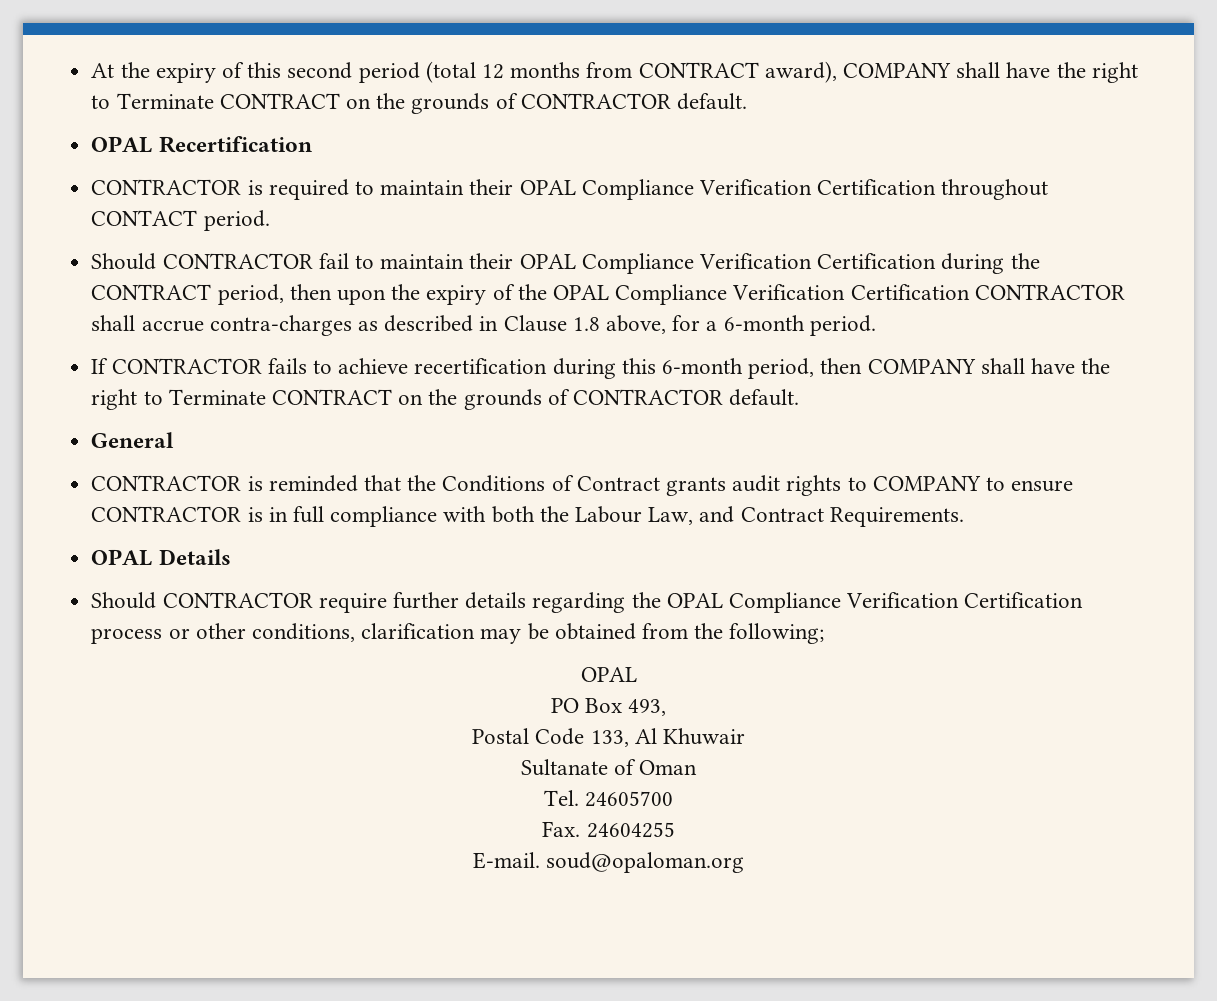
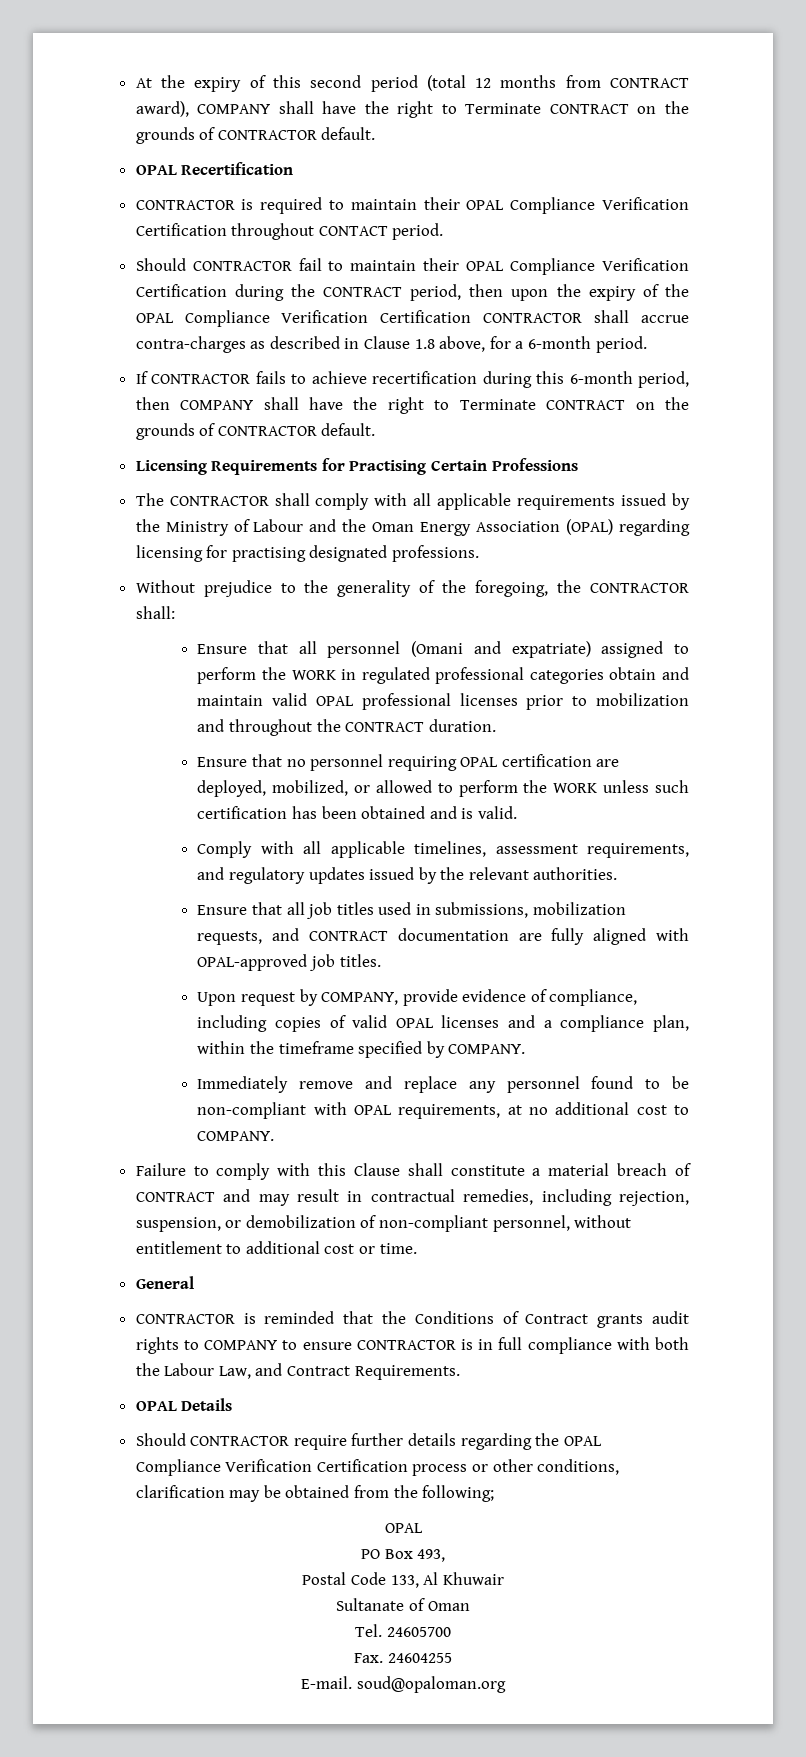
+ Licensing Requirements for Practising Certain Professions
+ The CONTRACTOR shall comply with all applicable requirements issued by the Ministry of Labour and the Oman Energy Association (OPAL) regarding licensing for practising designated professions.
+ Without prejudice to the generality of the foregoing, the CONTRACTOR shall:
+ Ensure that all personnel (Omani and expatriate) assigned to perform the WORK in regulated professional categories obtain and maintain valid OPAL professional licenses prior to mobilization and throughout the CONTRACT duration.
+ Ensure that no personnel requiring OPAL certification are deployed, mobilized, or allowed to perform the WORK unless such certification has been obtained and is valid.
+ Comply with all applicable timelines, assessment requirements, and regulatory updates issued by the relevant authorities.
+ Ensure that all job titles used in submissions, mobilization requests, and CONTRACT documentation are fully aligned with OPAL-approved job titles.
+ Upon request by COMPANY, provide evidence of compliance, including copies of valid OPAL licenses and a compliance plan, within the timeframe specified by COMPANY.
+ Immediately remove and replace any personnel found to be non-compliant with OPAL requirements, at no additional cost to COMPANY.
+ Failure to comply with this Clause shall constitute a material breach of CONTRACT and may result in contractual remedies, including rejection, suspension, or demobilization of non-compliant personnel, without entitlement to additional cost or time.

